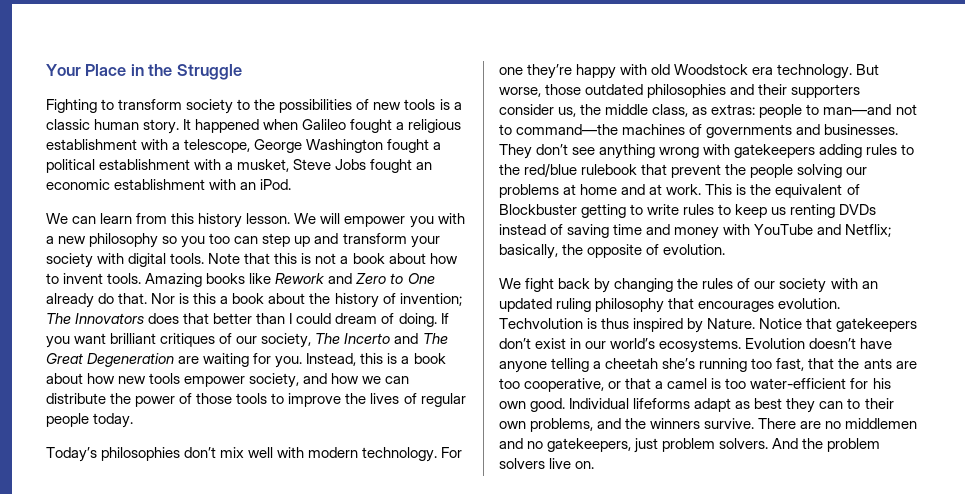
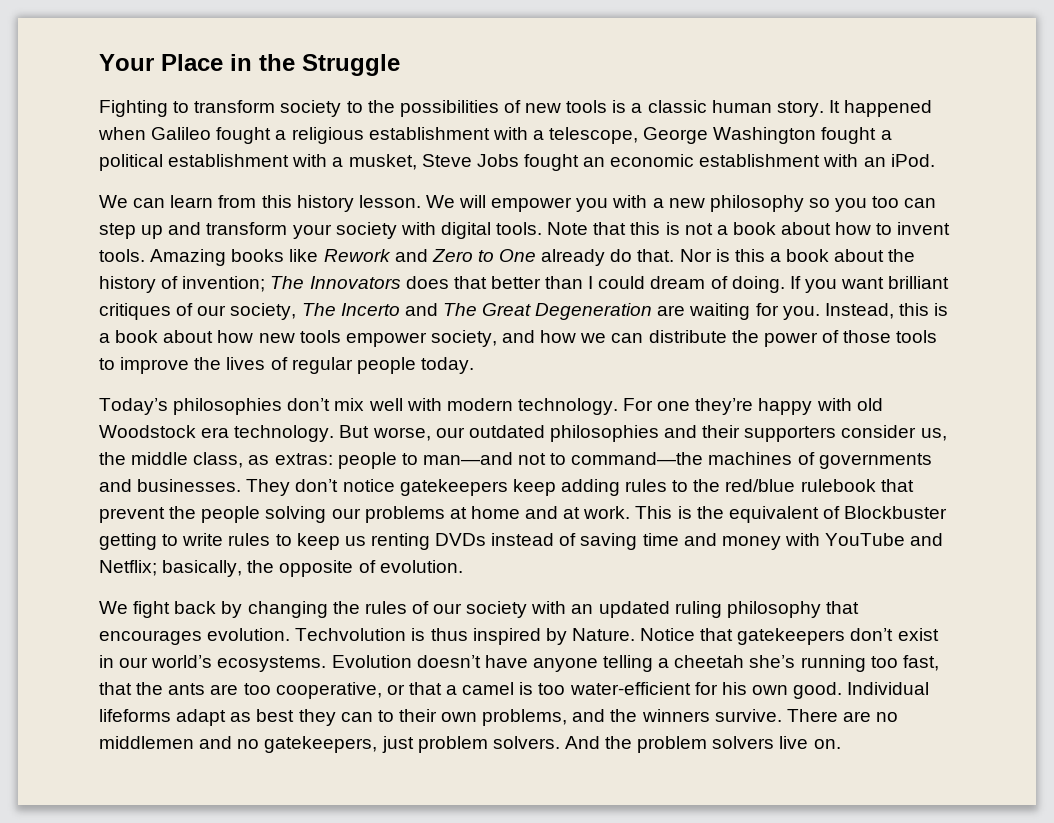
- But worse, those outdated philosophies and their supporters consider us, the middle class, as extras: people to man—and not to command—the machines of governments and businesses.
+ But worse, our outdated philosophies and their supporters consider us, the middle class, as extras: people to man—and not to command—the machines of governments and businesses.
- They don’t see anything wrong with gatekeepers adding rules to the red/blue rulebook that prevent the people solving our problems at home and at work.
+ They don’t notice gatekeepers keep adding rules to the red/blue rulebook that prevent the people solving our problems at home and at work.

